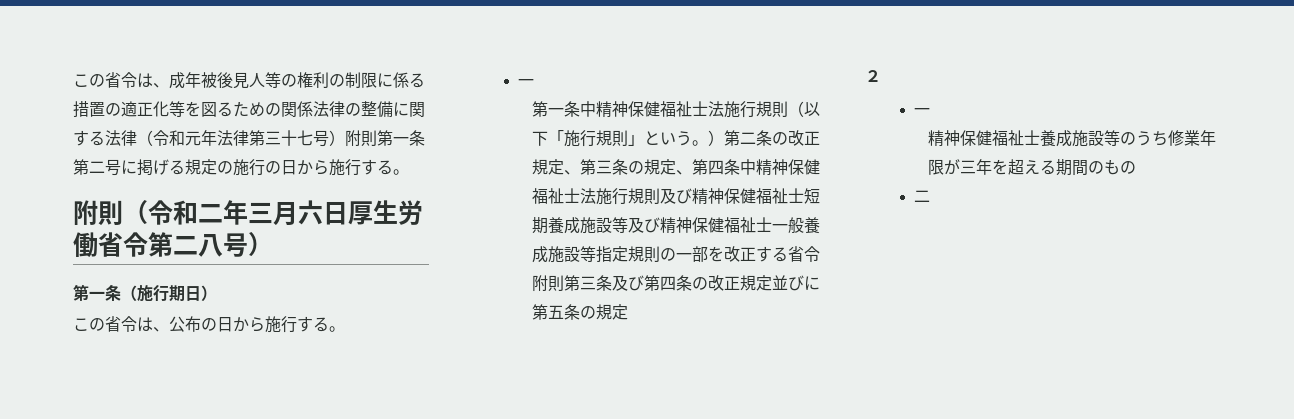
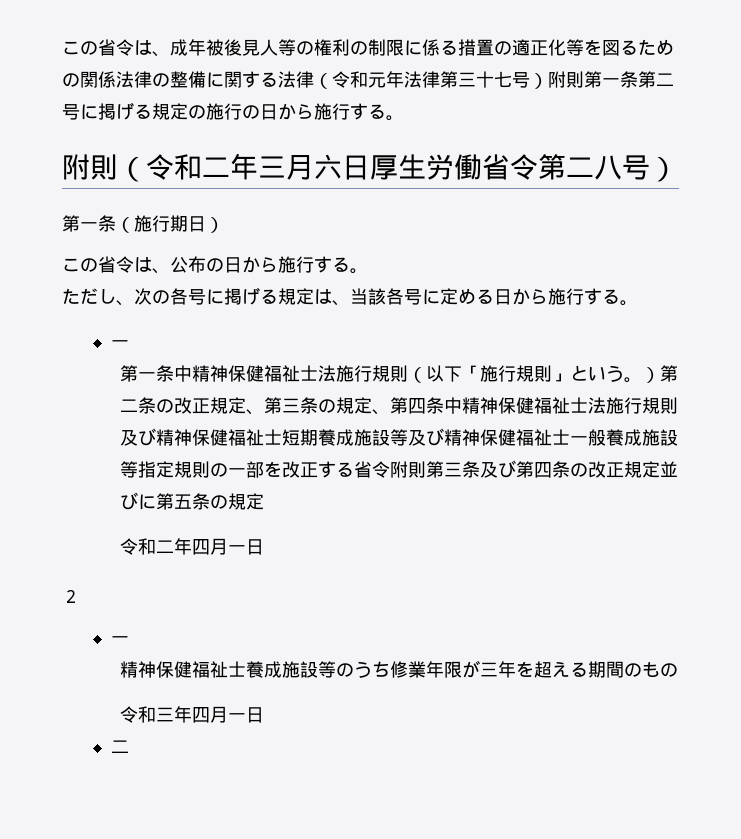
+ ただし、次の各号に掲げる規定は、当該各号に定める日から施行する。
+ 令和二年四月一日
+ 令和三年四月一日

